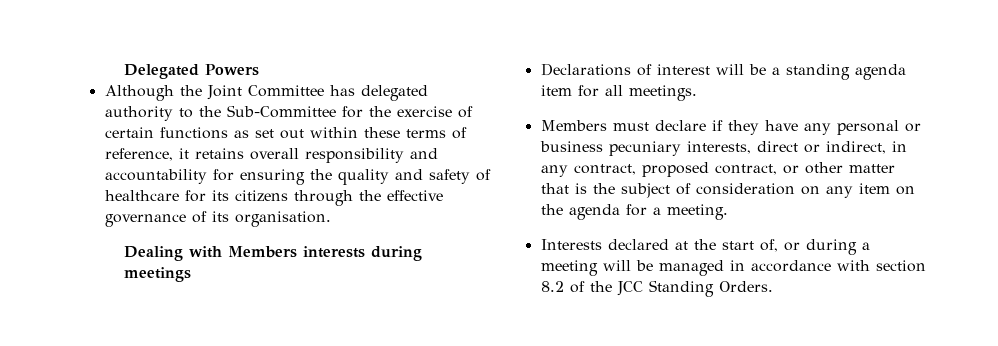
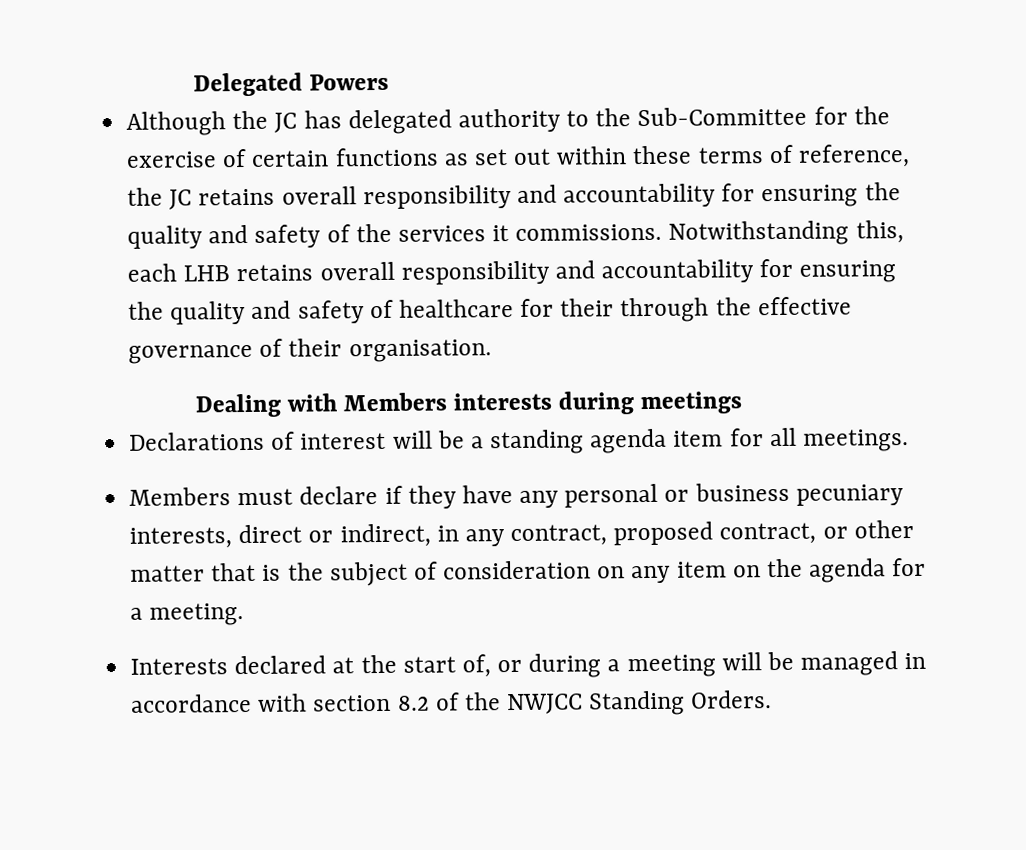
- Although the Joint Committee has delegated authority to the Sub-Committee for the exercise of certain functions as set out within these terms of reference, it retains overall responsibility and accountability for ensuring the quality and safety of healthcare for its citizens through the effective governance of its organisation.
+ Although the JC has delegated authority to the Sub-Committee for the exercise of certain functions as set out within these terms of reference, the JC retains overall responsibility and accountability for ensuring the quality and safety of the services it commissions. Notwithstanding this, each LHB retains overall responsibility and accountability for ensuring the quality and safety of healthcare for their through the effective governance of their organisation.
- Interests declared at the start of, or during a meeting will be managed in accordance with section 8.2 of the JCC Standing Orders.
+ Interests declared at the start of, or during a meeting will be managed in accordance with section 8.2 of the NWJCC Standing Orders.

